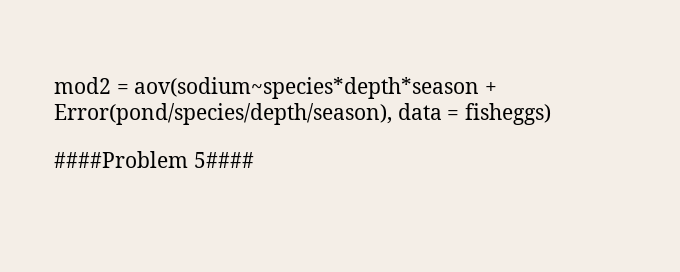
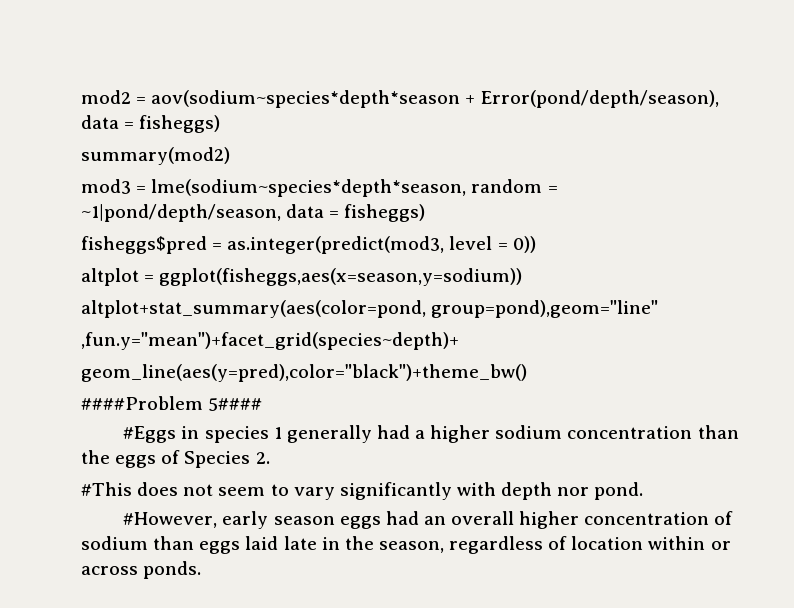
- mod2 = aov(sodium~species*depth*season + Error(pond/species/depth/season), data = fisheggs)
+ mod2 = aov(sodium~species*depth*season + Error(pond/depth/season), data = fisheggs)
+ summary(mod2)
+ mod3 = lme(sodium~species*depth*season, random = ~1|pond/depth/season, data = fisheggs)
+ fisheggs$pred = as.integer(predict(mod3, level = 0))
+ altplot = ggplot(fisheggs,aes(x=season,y=sodium))
+ altplot+stat_summary(aes(color=pond, group=pond),geom="line"
+ ,fun.y="mean")+facet_grid(species~depth)+
+ geom_line(aes(y=pred),color="black")+theme_bw()
  ####Problem 5####
+ #Eggs in species 1 generally had a higher sodium concentration than the eggs of Species 2.
+ #This does not seem to vary significantly with depth nor pond.
+ #However, early season eggs had an overall higher concentration of sodium than eggs laid late in the season, regardless of location within or across ponds.

